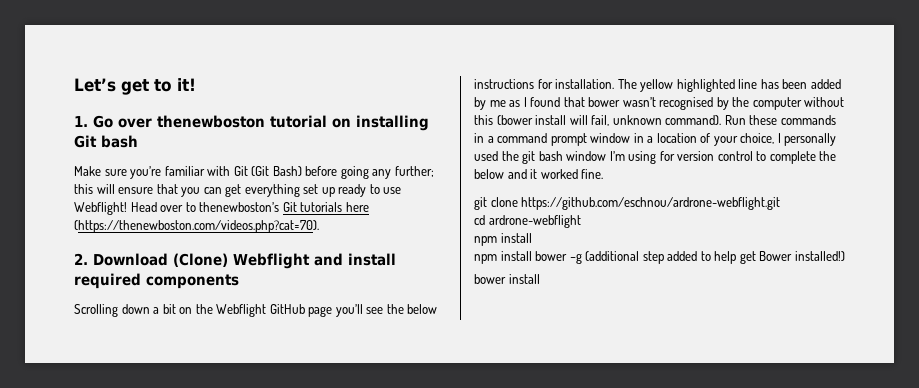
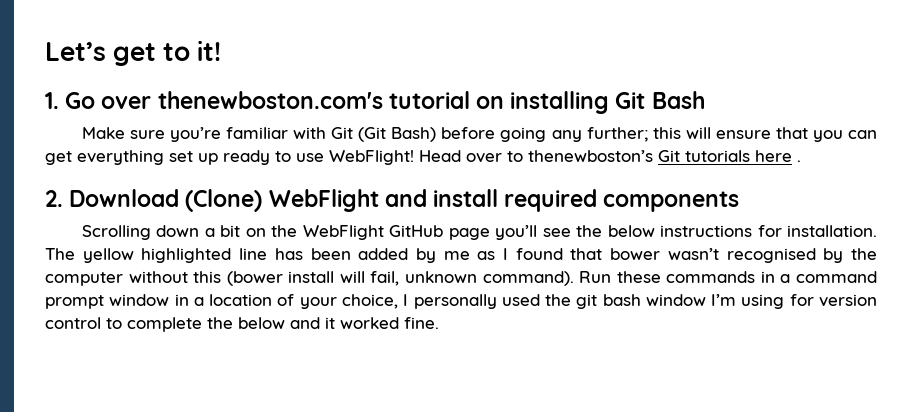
- 1. Go over thenewboston tutorial on installing Git bash
+ 1. Go over thenewboston.com's tutorial on installing Git Bash
- Make sure you’re familiar with Git (Git Bash) before going any further; this will ensure that you can get everything set up ready to use Webflight!
+ Make sure you’re familiar with Git (Git Bash) before going any further; this will ensure that you can get everything set up ready to use WebFlight!
- Head over to thenewboston’s Git tutorials here (https://thenewboston.com/videos.php?cat=70).
+ Head over to thenewboston’s Git tutorials here .
- 2. Download (Clone) Webflight and install required components
+ 2. Download (Clone) WebFlight and install required components
- Scrolling down a bit on the Webflight GitHub page you’ll see the below instructions for installation.
+ Scrolling down a bit on the WebFlight GitHub page you’ll see the below instructions for installation.
- git clone https://github.com/eschnou/ardrone-webflight.git
- cd ardrone-webflight
- npm install
- npm install bower –g (additional step added to help get Bower installed!)
- bower install

